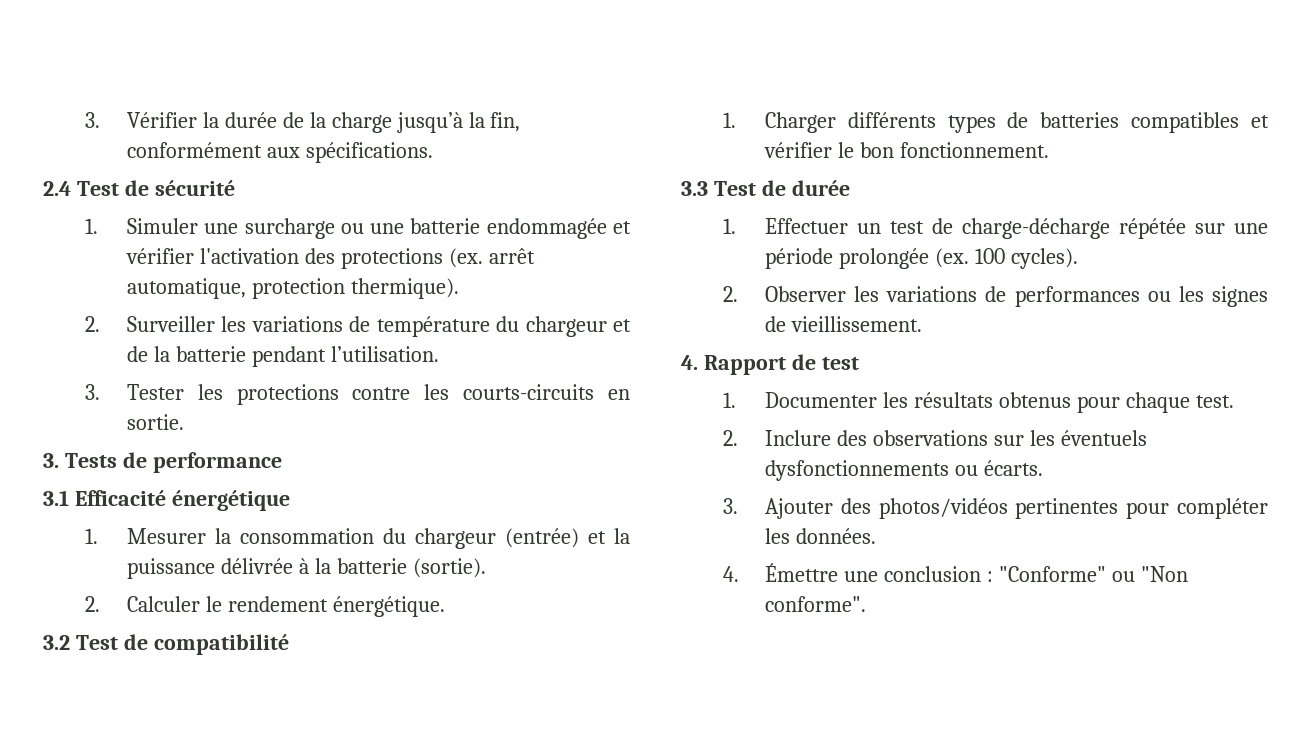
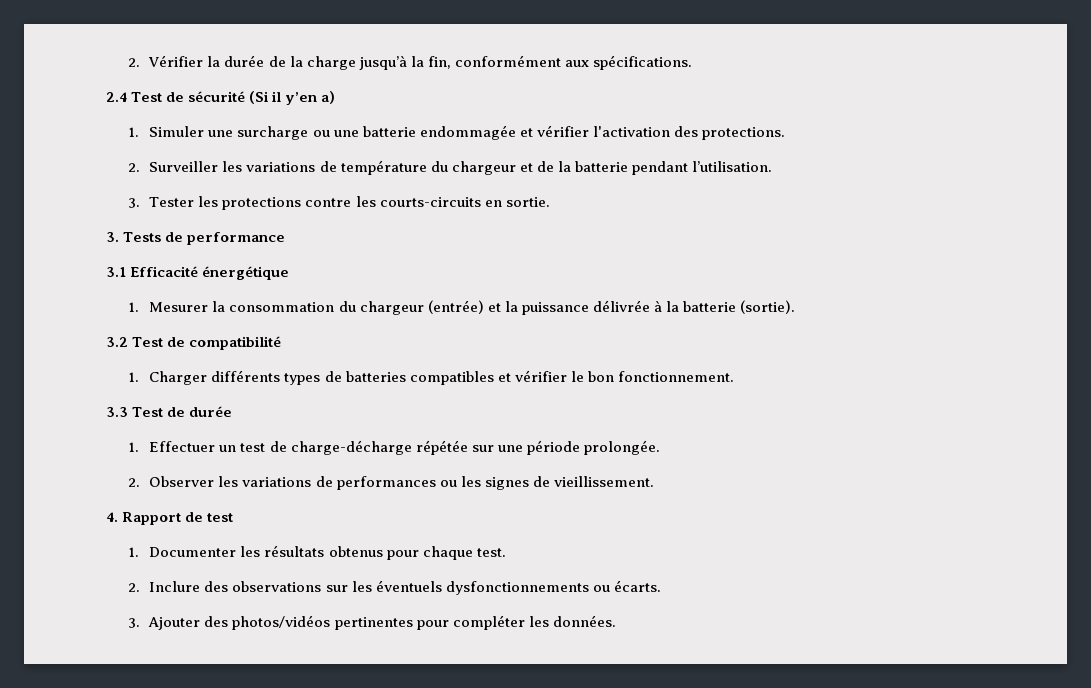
- 3. Vérifier la durée de la charge jusqu’à la fin, conformément aux spécifications.
+ 2. Vérifier la durée de la charge jusqu’à la fin, conformément aux spécifications.
- 2.4 Test de sécurité
+ 2.4 Test de sécurité (Si il y’en a)
- 1. Simuler une surcharge ou une batterie endommagée et vérifier l'activation des protections (ex. arrêt automatique, protection thermique).
+ 1. Simuler une surcharge ou une batterie endommagée et vérifier l'activation des protections.
- 2. Calculer le rendement énergétique.
- 1. Effectuer un test de charge-décharge répétée sur une période prolongée (ex. 100 cycles).
+ 1. Effectuer un test de charge-décharge répétée sur une période prolongée.
- 4. Émettre une conclusion : "Conforme" ou "Non conforme".

